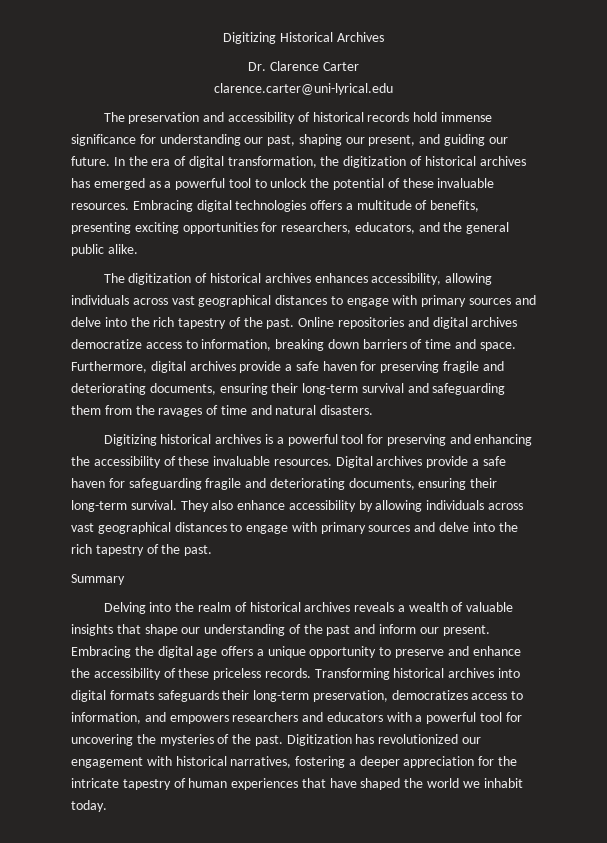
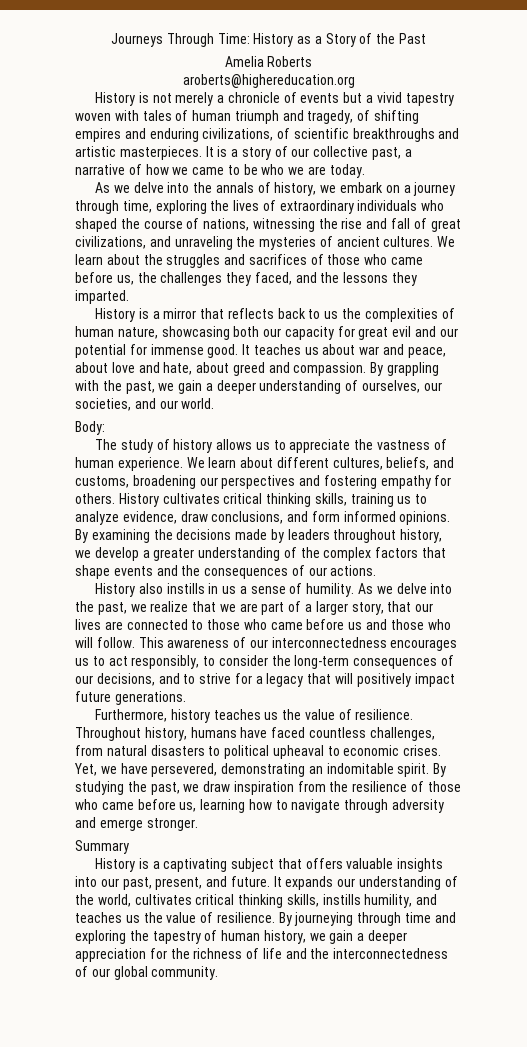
- Digitizing Historical Archives
- Dr. Clarence Carter
- clarence.carter@uni-lyrical.edu
- The preservation and accessibility of historical records hold immense significance for understanding our past, shaping our present, and guiding our future. In the era of digital transformation, the digitization of historical archives has emerged as a powerful tool to unlock the potential of these invaluable resources. Embracing digital technologies offers a multitude of benefits, presenting exciting opportunities for researchers, educators, and the general public alike.
- The digitization of historical archives enhances accessibility, allowing individuals across vast geographical distances to engage with primary sources and delve into the rich tapestry of the past. Online repositories and digital archives democratize access to information, breaking down barriers of time and space. Furthermore, digital archives provide a safe haven for preserving fragile and deteriorating documents, ensuring their long-term survival and safeguarding them from the ravages of time and natural disasters.
- Digitizing historical archives is a powerful tool for preserving and enhancing the accessibility of these invaluable resources. Digital archives provide a safe haven for safeguarding fragile and deteriorating documents, ensuring their long-term survival. They also enhance accessibility by allowing individuals across vast geographical distances to engage with primary sources and delve into the rich tapestry of the past.
+ Journeys Through Time: History as a Story of the Past
+ Amelia Roberts
+ aroberts@highereducation.org
+ History is not merely a chronicle of events but a vivid tapestry woven with tales of human triumph and tragedy, of shifting empires and enduring civilizations, of scientific breakthroughs and artistic masterpieces. It is a story of our collective past, a narrative of how we came to be who we are today.
+ As we delve into the annals of history, we embark on a journey through time, exploring the lives of extraordinary individuals who shaped the course of nations, witnessing the rise and fall of great civilizations, and unraveling the mysteries of ancient cultures. We learn about the struggles and sacrifices of those who came before us, the challenges they faced, and the lessons they imparted.
+ History is a mirror that reflects back to us the complexities of human nature, showcasing both our capacity for great evil and our potential for immense good. It teaches us about war and peace, about love and hate, about greed and compassion. By grappling with the past, we gain a deeper understanding of ourselves, our societies, and our world.
+ Body:
+ The study of history allows us to appreciate the vastness of human experience. We learn about different cultures, beliefs, and customs, broadening our perspectives and fostering empathy for others. History cultivates critical thinking skills, training us to analyze evidence, draw conclusions, and form informed opinions. By examining the decisions made by leaders throughout history, we develop a greater understanding of the complex factors that shape events and the consequences of our actions.
+ History also instills in us a sense of humility. As we delve into the past, we realize that we are part of a larger story, that our lives are connected to those who came before us and those who will follow. This awareness of our interconnectedness encourages us to act responsibly, to consider the long-term consequences of our decisions, and to strive for a legacy that will positively impact future generations.
+ Furthermore, history teaches us the value of resilience. Throughout history, humans have faced countless challenges, from natural disasters to political upheaval to economic crises. Yet, we have persevered, demonstrating an indomitable spirit. By studying the past, we draw inspiration from the resilience of those who came before us, learning how to navigate through adversity and emerge stronger.
  Summary
- Delving into the realm of historical archives reveals a wealth of valuable insights that shape our understanding of the past and inform our present. Embracing the digital age offers a unique opportunity to preserve and enhance the accessibility of these priceless records. Transforming historical archives into digital formats safeguards their long-term preservation, democratizes access to information, and empowers researchers and educators with a powerful tool for uncovering the mysteries of the past. Digitization has revolutionized our engagement with historical narratives, fostering a deeper appreciation for the intricate tapestry of human experiences that have shaped the world we inhabit today.
+ History is a captivating subject that offers valuable insights into our past, present, and future. It expands our understanding of the world, cultivates critical thinking skills, instills humility, and teaches us the value of resilience. By journeying through time and exploring the tapestry of human history, we gain a deeper appreciation for the richness of life and the interconnectedness of our global community.

